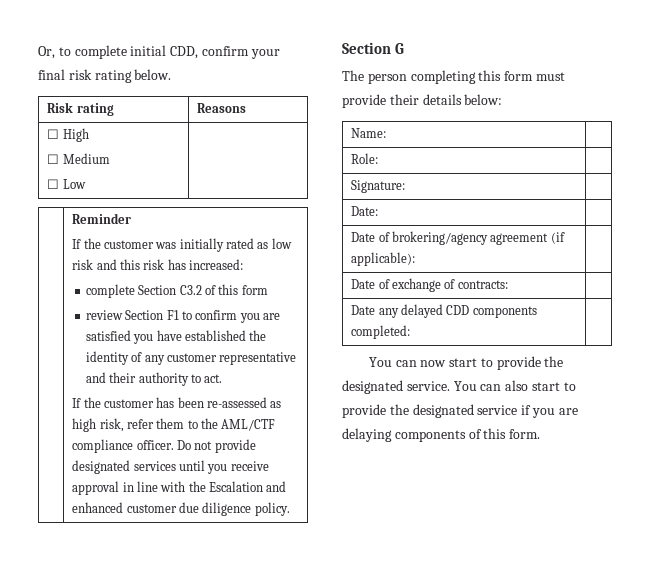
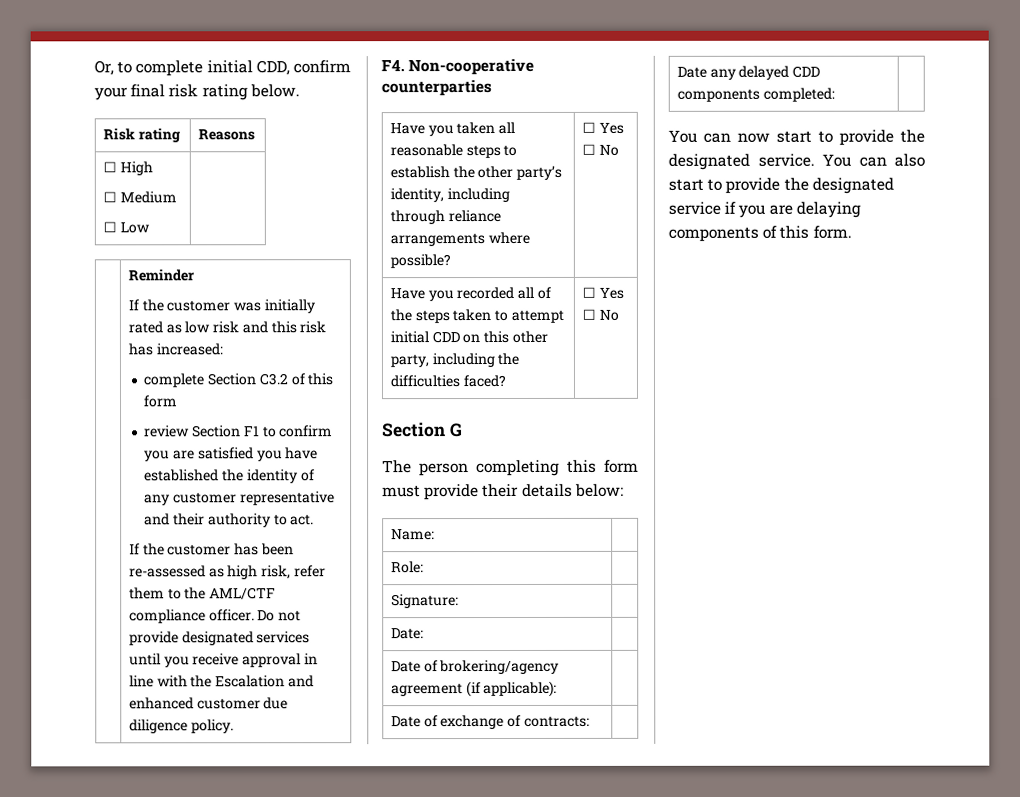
+ F4. Non-cooperative counterparties
+ Have you taken all reasonable steps to establish the other party’s identity, including through reliance arrangements where possible? | ☐ Yes ☐ No
+ Have you recorded all of the steps taken to attempt initial CDD on this other party, including the difficulties faced? | ☐ Yes ☐ No

